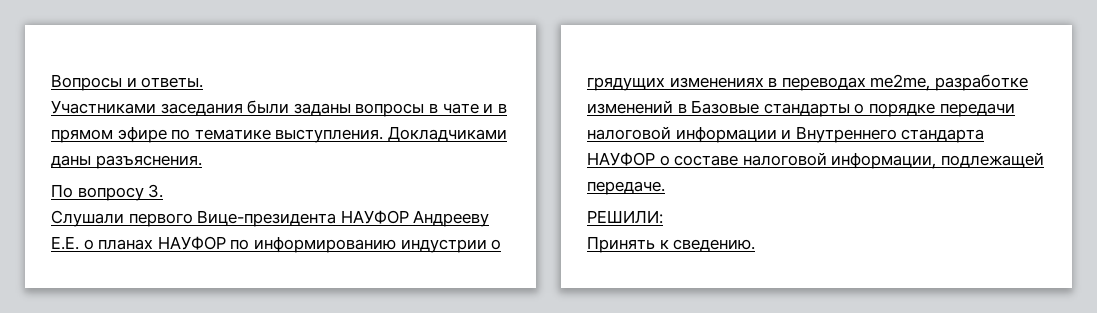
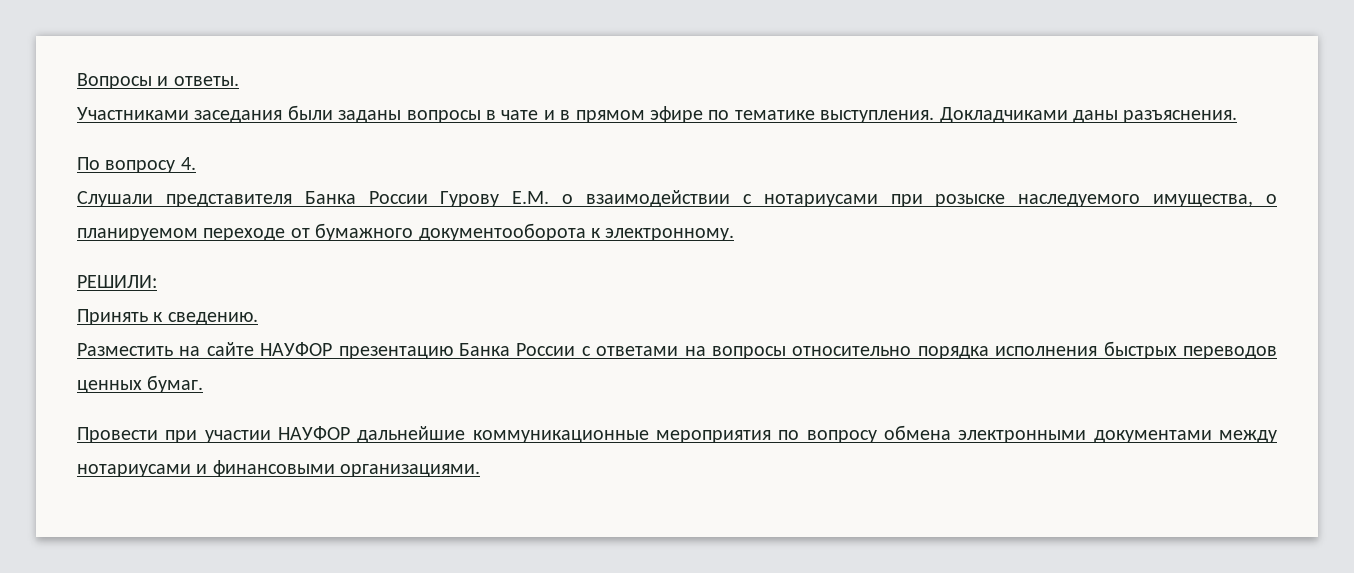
- По вопросу 3.
+ По вопросу 4.
- Слушали первого Вице-президента НАУФОР Андрееву Е.Е. о планах НАУФОР по информированию индустрии о грядущих изменениях в переводах me2me, разработке изменений в Базовые стандарты о порядке передачи налоговой информации и Внутреннего стандарта НАУФОР о составе налоговой информации, подлежащей передаче.
+ Слушали представителя Банка России Гурову Е.М. о взаимодействии с нотариусами при розыске наследуемого имущества, о планируемом переходе от бумажного документооборота к электронному.
  РЕШИЛИ:
  Принять к сведению.
+ Разместить на сайте НАУФОР презентацию Банка России с ответами на вопросы относительно порядка исполнения быстрых переводов ценных бумаг.
+ Провести при участии НАУФОР дальнейшие коммуникационные мероприятия по вопросу обмена электронными документами между нотариусами и финансовыми организациями.

